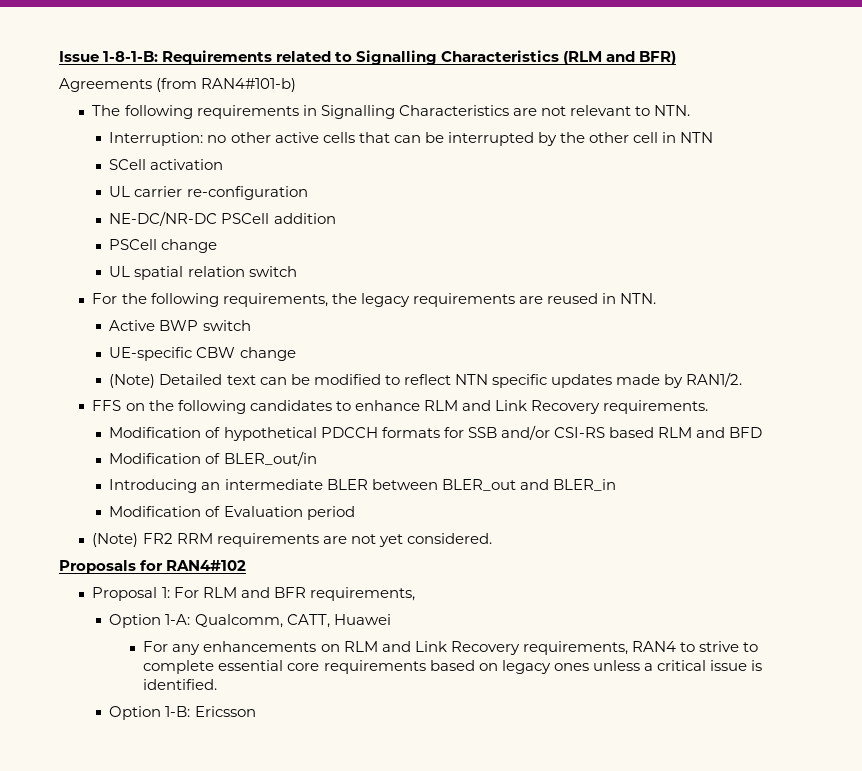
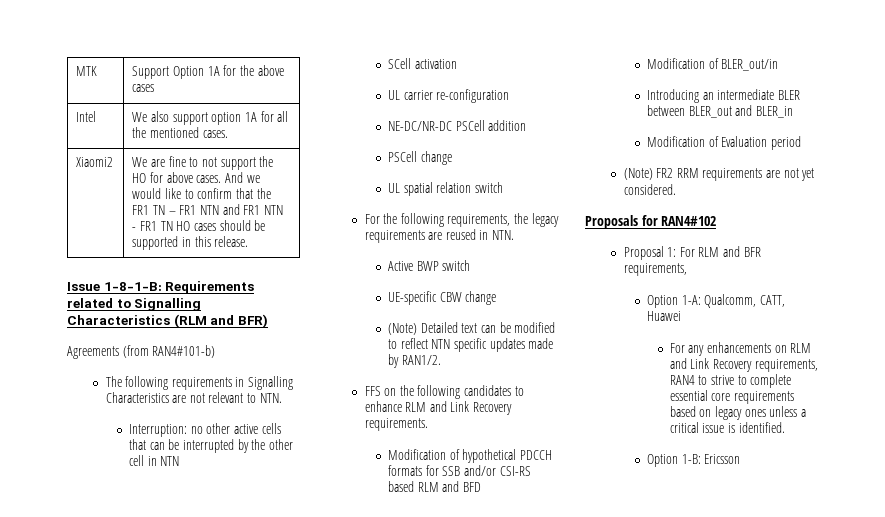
+ MTK | Support Option 1A for the above cases
+ Intel | We also support option 1A for all the mentioned cases.
+ Xiaomi2 | We are fine to not support the HO for above cases. And we would like to confirm that the FR1 TN – FR1 NTN and FR1 NTN - FR1 TN HO cases should be supported in this release.

